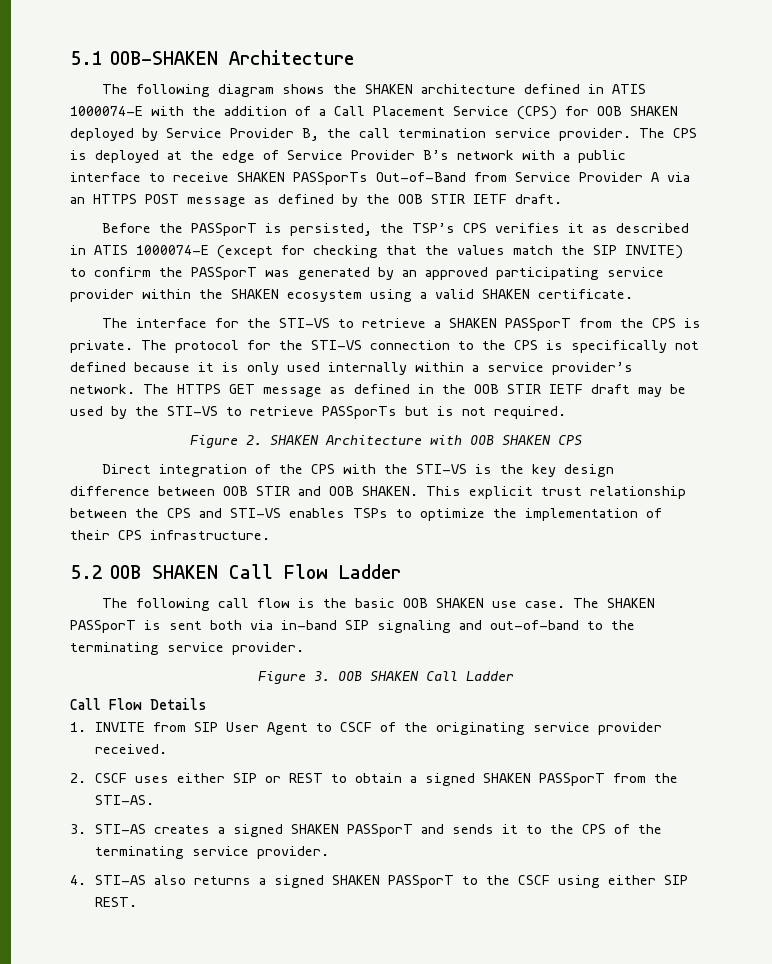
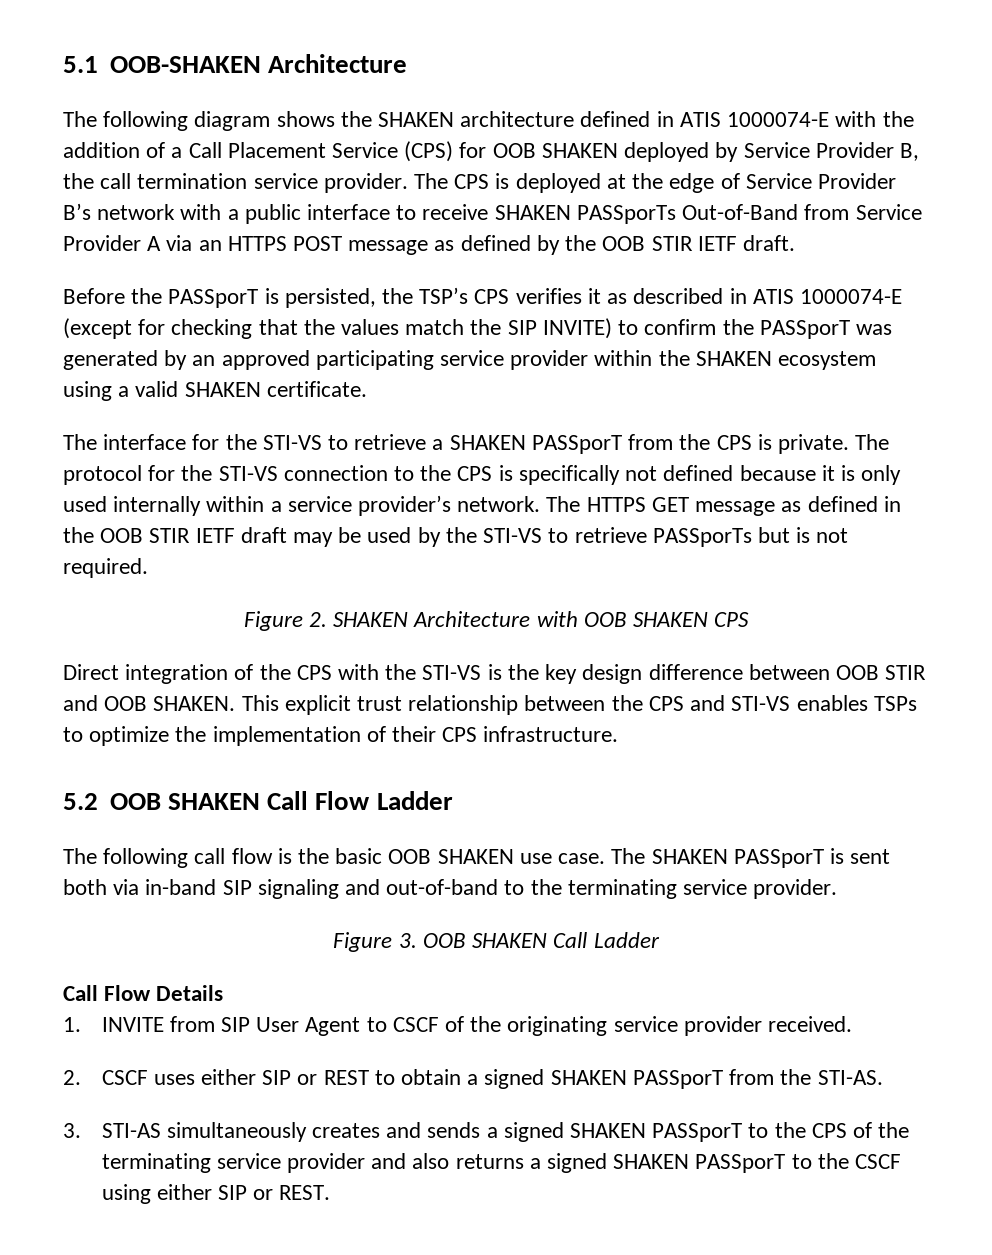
- 3. STI-AS creates a signed SHAKEN PASSporT and sends it to the CPS of the terminating service provider.
- 4. STI-AS also returns a signed SHAKEN PASSporT to the CSCF using either SIP REST.
+ 3. STI-AS simultaneously creates and sends a signed SHAKEN PASSporT to the CPS of the terminating service provider and also returns a signed SHAKEN PASSporT to the CSCF using either SIP or REST.

